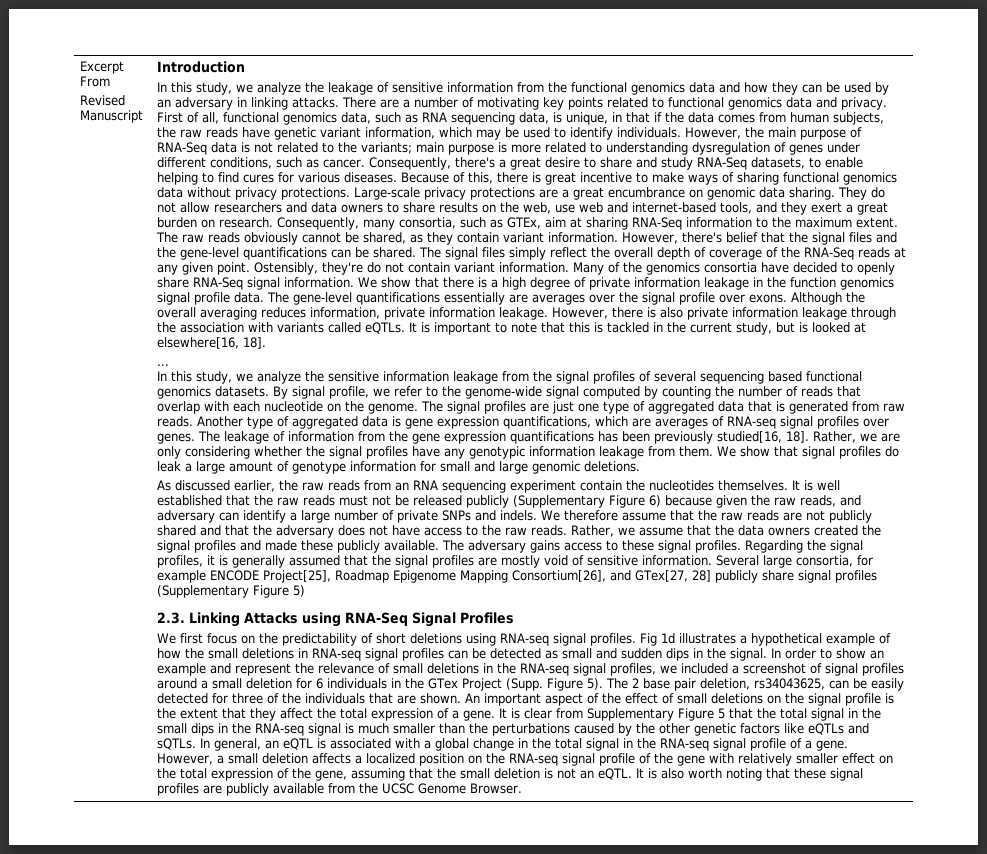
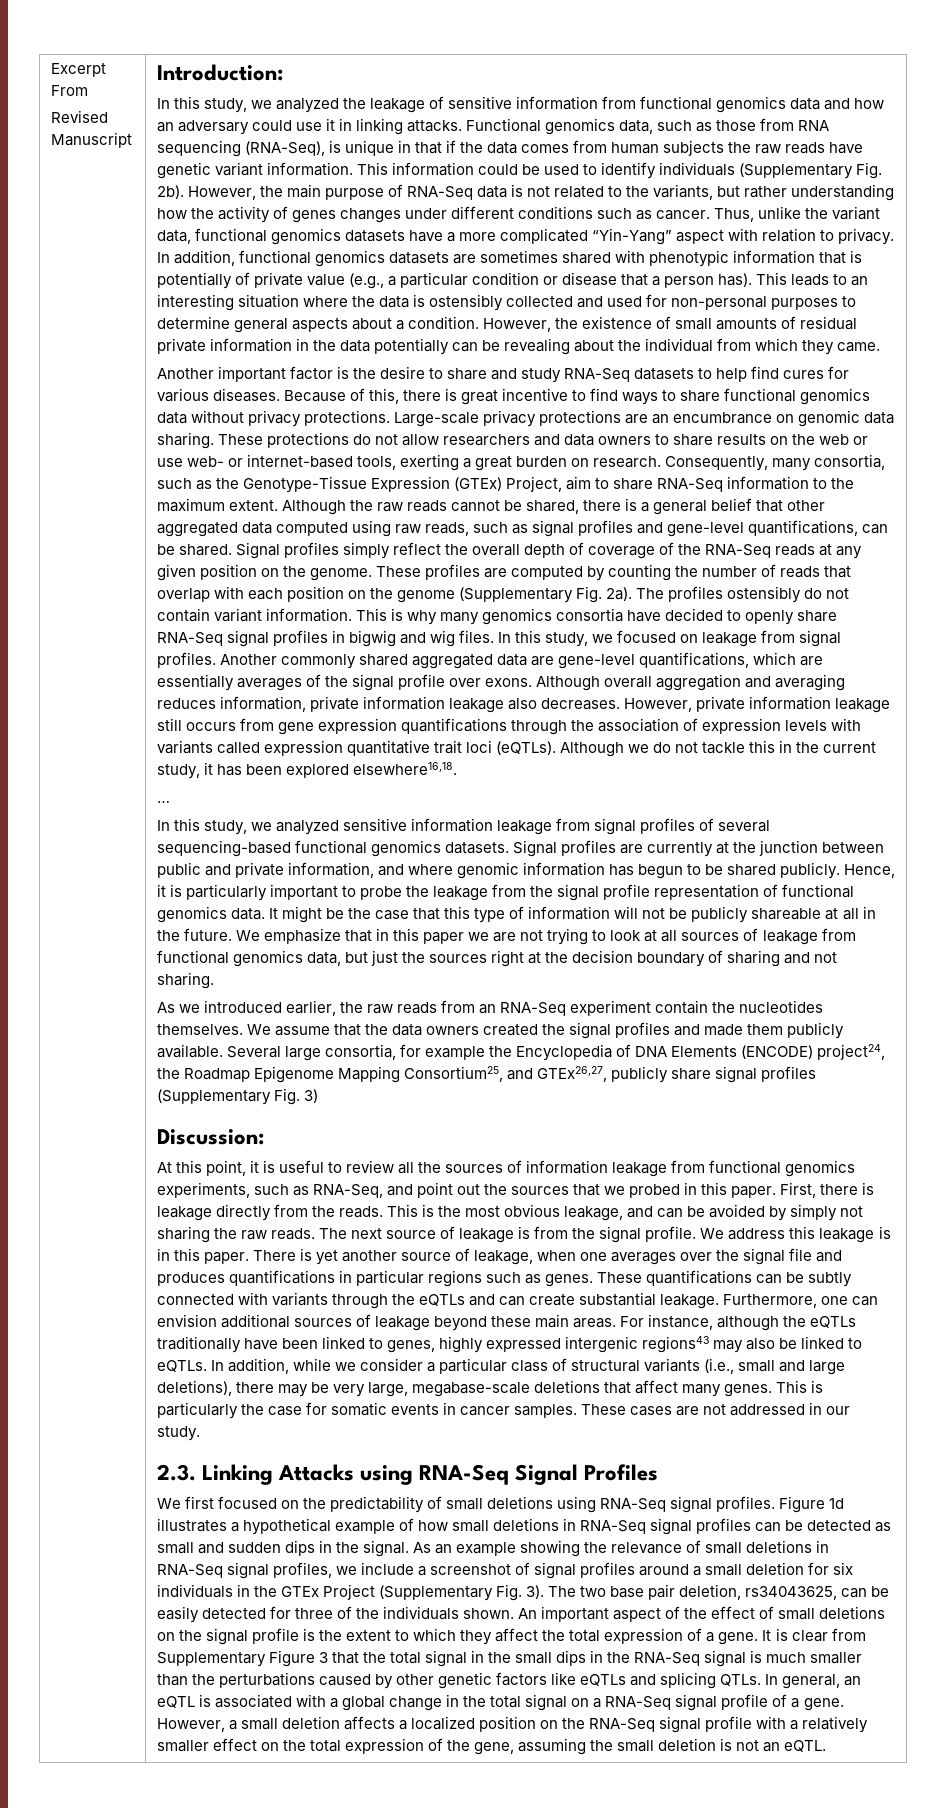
- Introduction
- In this study, we analyze the leakage of sensitive information from the functional genomics data and how they can be used by an adversary in linking attacks. There are a number of motivating key points related to functional genomics data and privacy. First of all, functional genomics data, such as RNA sequencing data, is unique, in that if the data comes from human subjects, the raw reads have genetic variant information, which may be used to identify individuals.
+ Introduction:
+ In this study, we analyzed the leakage of sensitive information from functional genomics data and how an adversary could use it in linking attacks. Functional genomics data, such as those from RNA sequencing (RNA-Seq), is unique in that if the data comes from human subjects the raw reads have genetic variant information. This information could be used to identify individuals (Supplementary Fig. 2b).
- However, the main purpose of RNA-Seq data is not related to the variants; main purpose is more related to understanding dysregulation of genes under different conditions, such as cancer.
+ However, the main purpose of RNA-Seq data is not related to the variants, but rather understanding how the activity of genes changes under different conditions such as cancer.
- Consequently, there's a great desire to share and study RNA-Seq datasets, to enable helping to find cures for various diseases.
+ Thus, unlike the variant data, functional genomics datasets have a more complicated “Yin-Yang” aspect with relation to privacy. In addition, functional genomics datasets are sometimes shared with phenotypic information that is potentially of private value (e.g., a particular condition or disease that a person has). This leads to an interesting situation where the data is ostensibly collected and used for non-personal purposes to determine general aspects about a condition. However, the existence of small amounts of residual private information in the data potentially can be revealing about the individual from which they came.
+ Another important factor is the desire to share and study RNA-Seq datasets to help find cures for various diseases.
- Because of this, there is great incentive to make ways of sharing functional genomics data without privacy protections.
+ Because of this, there is great incentive to find ways to share functional genomics data without privacy protections.
- Large-scale privacy protections are a great encumbrance on genomic data sharing.
+ Large-scale privacy protections are an encumbrance on genomic data sharing.
- They do not allow researchers and data owners to share results on the web, use web and internet-based tools, and they exert a great burden on research.
+ These protections do not allow researchers and data owners to share results on the web or use web- or internet-based tools, exerting a great burden on research.
- Consequently, many consortia, such as GTEx, aim at sharing RNA-Seq information to the maximum extent.
+ Consequently, many consortia, such as the Genotype-Tissue Expression (GTEx) Project, aim to share RNA-Seq information to the maximum extent.
- The raw reads obviously cannot be shared, as they contain variant information. However, there's belief that the signal files and the gene-level quantifications can be shared. The signal files simply reflect the overall depth of coverage of the RNA-Seq reads at any given point. Ostensibly, they're do not contain variant information. Many of the genomics consortia have decided to openly share RNA-Seq signal information. We show that there is a high degree of private information leakage in the function genomics signal profile data. The gene-level quantifications essentially are averages over the signal profile over exons. Although the overall averaging reduces information, private information leakage. However, there is also private information leakage through the association with variants called eQTLs. It is important to note that this is tackled in the current study, but is looked at elsewhere[16, 18].
+ Although the raw reads cannot be shared, there is a general belief that other aggregated data computed using raw reads, such as signal profiles and gene-level quantifications, can be shared. Signal profiles simply reflect the overall depth of coverage of the RNA-Seq reads at any given position on the genome. These profiles are computed by counting the number of reads that overlap with each position on the genome (Supplementary Fig. 2a). The profiles ostensibly do not contain variant information. This is why many genomics consortia have decided to openly share RNA-Seq signal profiles in bigwig and wig files. In this study, we focused on leakage from signal profiles. Another commonly shared aggregated data are gene-level quantifications, which are essentially averages of the signal profile over exons. Although overall aggregation and averaging reduces information, private information leakage also decreases. However, private information leakage still occurs from gene expression quantifications through the association of expression levels with variants called expression quantitative trait loci (eQTLs). Although we do not tackle this in the current study, it has been explored elsewhere16,18.
  …
- In this study, we analyze the sensitive information leakage from the signal profiles of several sequencing based functional genomics datasets. By signal profile, we refer to the genome-wide signal computed by counting the number of reads that overlap with each nucleotide on the genome. The signal profiles are just one type of aggregated data that is generated from raw reads. Another type of aggregated data is gene expression quantifications, which are averages of RNA-seq signal profiles over genes. The leakage of information from the gene expression quantifications has been previously studied[16, 18]. Rather, we are only considering whether the signal profiles have any genotypic information leakage from them. We show that signal profiles do leak a large amount of genotype information for small and large genomic deletions.
- As discussed earlier, the raw reads from an RNA sequencing experiment contain the nucleotides themselves.
+ In this study, we analyzed sensitive information leakage from signal profiles of several sequencing-based functional genomics datasets. Signal profiles are currently at the junction between public and private information, and where genomic information has begun to be shared publicly. Hence, it is particularly important to probe the leakage from the signal profile representation of functional genomics data. It might be the case that this type of information will not be publicly shareable at all in the future. We emphasize that in this paper we are not trying to look at all sources of leakage from functional genomics data, but just the sources right at the decision boundary of sharing and not sharing.
+ As we introduced earlier, the raw reads from an RNA-Seq experiment contain the nucleotides themselves.
- It is well established that the raw reads must not be released publicly (Supplementary Figure 6) because given the raw reads, and adversary can identify a large number of private SNPs and indels. We therefore assume that the raw reads are not publicly shared and that the adversary does not have access to the raw reads. Rather, we assume that the data owners created the signal profiles and made these publicly available.
+ We assume that the data owners created the signal profiles and made them publicly available.
- The adversary gains access to these signal profiles. Regarding the signal profiles, it is generally assumed that the signal profiles are mostly void of sensitive information.
- Several large consortia, for example ENCODE Project[25], Roadmap Epigenome Mapping Consortium[26], and GTex[27, 28] publicly share signal profiles (Supplementary Figure 5)
+ Several large consortia, for example the Encyclopedia of DNA Elements (ENCODE) project24, the Roadmap Epigenome Mapping Consortium25, and GTEx26,27, publicly share signal profiles (Supplementary Fig. 3)
+ Discussion:
+ At this point, it is useful to review all the sources of information leakage from functional genomics experiments, such as RNA-Seq, and point out the sources that we probed in this paper. First, there is leakage directly from the reads. This is the most obvious leakage, and can be avoided by simply not sharing the raw reads. The next source of leakage is from the signal profile. We address this leakage is in this paper. There is yet another source of leakage, when one averages over the signal file and produces quantifications in particular regions such as genes. These quantifications can be subtly connected with variants through the eQTLs and can create substantial leakage. Furthermore, one can envision additional sources of leakage beyond these main areas. For instance, although the eQTLs traditionally have been linked to genes, highly expressed intergenic regions43 may also be linked to eQTLs. In addition, while we consider a particular class of structural variants (i.e., small and large deletions), there may be very large, megabase-scale deletions that affect many genes. This is particularly the case for somatic events in cancer samples. These cases are not addressed in our study.
- We first focus on the predictability of short deletions using RNA-seq signal profiles. Fig 1d illustrates a hypothetical example of how the small deletions in RNA-seq signal profiles can be detected as small and sudden dips in the signal.
+ We first focused on the predictability of small deletions using RNA-Seq signal profiles. Figure 1d illustrates a hypothetical example of how small deletions in RNA-Seq signal profiles can be detected as small and sudden dips in the signal.
- In order to show an example and represent the relevance of small deletions in the RNA-seq signal profiles, we included a screenshot of signal profiles around a small deletion for 6 individuals in the GTex Project (Supp. Figure 5). The 2 base pair deletion, rs34043625, can be easily detected for three of the individuals that are shown.
+ As an example showing the relevance of small deletions in RNA-Seq signal profiles, we include a screenshot of signal profiles around a small deletion for six individuals in the GTEx Project (Supplementary Fig. 3). The two base pair deletion, rs34043625, can be easily detected for three of the individuals shown.
- An important aspect of the effect of small deletions on the signal profile is the extent that they affect the total expression of a gene.
+ An important aspect of the effect of small deletions on the signal profile is the extent to which they affect the total expression of a gene.
- It is clear from Supplementary Figure 5 that the total signal in the small dips in the RNA-seq signal is much smaller than the perturbations caused by the other genetic factors like eQTLs and sQTLs.
+ It is clear from Supplementary Figure 3 that the total signal in the small dips in the RNA-Seq signal is much smaller than the perturbations caused by other genetic factors like eQTLs and splicing QTLs.
- In general, an eQTL is associated with a global change in the total signal in the RNA-seq signal profile of a gene.
+ In general, an eQTL is associated with a global change in the total signal on a RNA-Seq signal profile of a gene.
- However, a small deletion affects a localized position on the RNA-seq signal profile of the gene with relatively smaller effect on the total expression of the gene, assuming that the small deletion is not an eQTL. It is also worth noting that these signal profiles are publicly available from the UCSC Genome Browser.
+ However, a small deletion affects a localized position on the RNA-Seq signal profile with a relatively smaller effect on the total expression of the gene, assuming the small deletion is not an eQTL.

